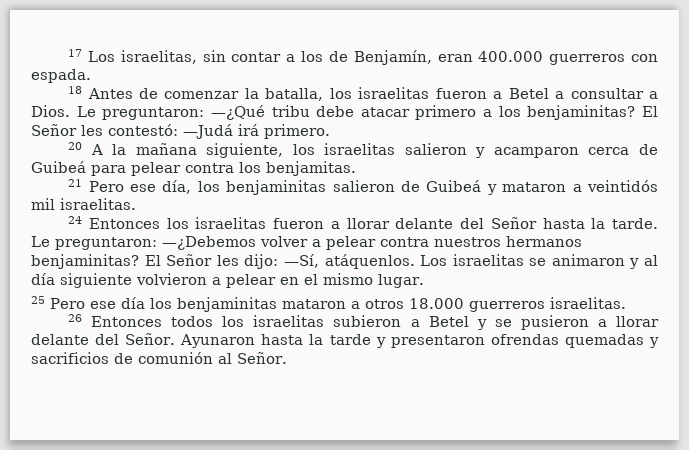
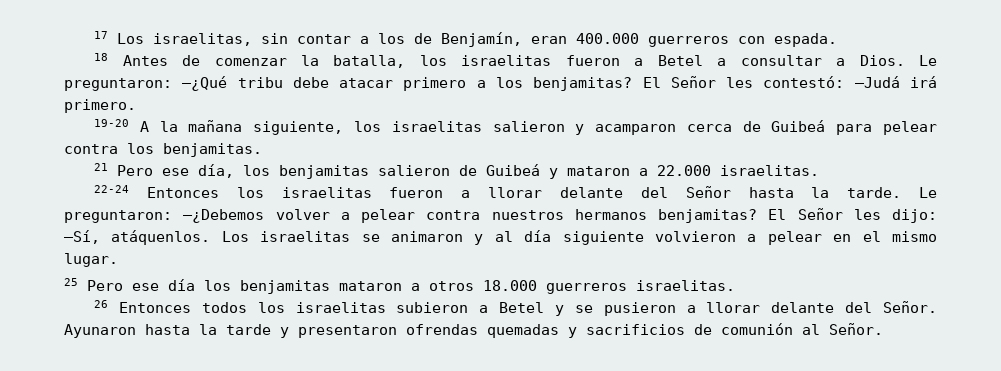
- Le preguntaron: —¿Qué tribu debe atacar primero a los benjaminitas?
+ Le preguntaron: —¿Qué tribu debe atacar primero a los benjamitas?
- 20 A la mañana siguiente, los israelitas salieron y acamparon cerca de Guibeá para pelear contra los benjamitas.
+ 19-20 A la mañana siguiente, los israelitas salieron y acamparon cerca de Guibeá para pelear contra los benjamitas.
- 21 Pero ese día, los benjaminitas salieron de Guibeá y mataron a veintidós mil israelitas.
- 24 Entonces los israelitas fueron a llorar delante del Señor hasta la tarde.
+ 21 Pero ese día, los benjamitas salieron de Guibeá y mataron a 22.000 israelitas.
+ 22-24 Entonces los israelitas fueron a llorar delante del Señor hasta la tarde.
- Le preguntaron: —¿Debemos volver a pelear contra nuestros hermanos benjaminitas?
+ Le preguntaron: —¿Debemos volver a pelear contra nuestros hermanos benjamitas?
- 25 Pero ese día los benjaminitas mataron a otros 18.000 guerreros israelitas.
+ 25 Pero ese día los benjamitas mataron a otros 18.000 guerreros israelitas.

